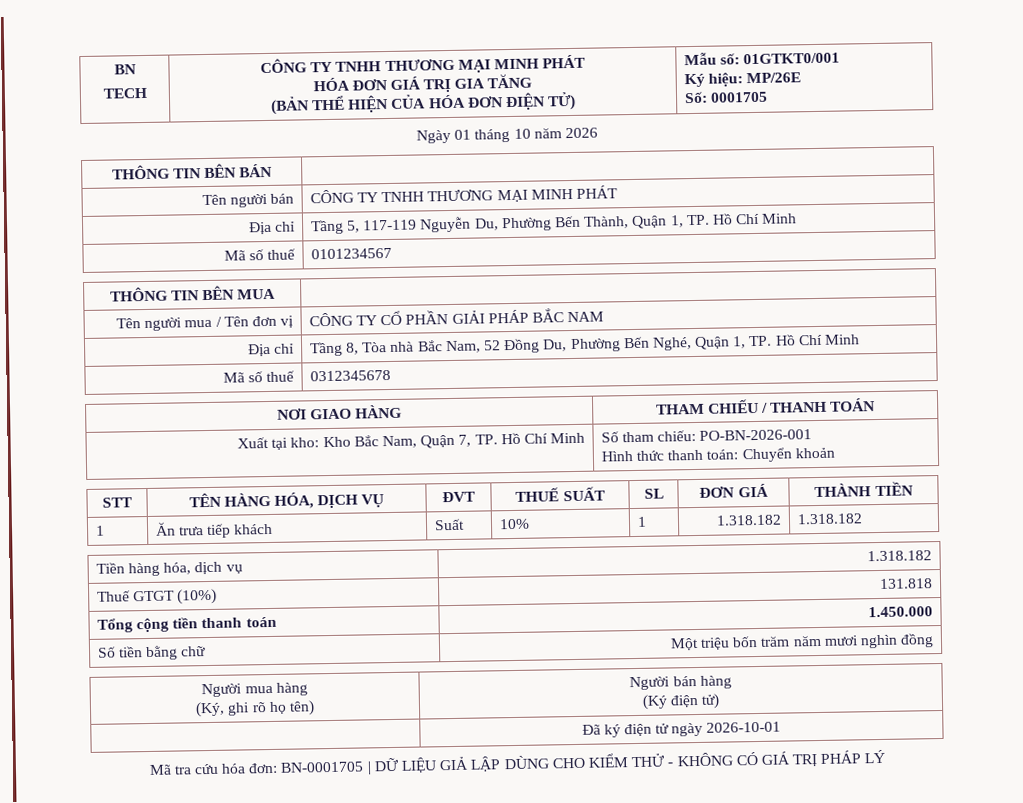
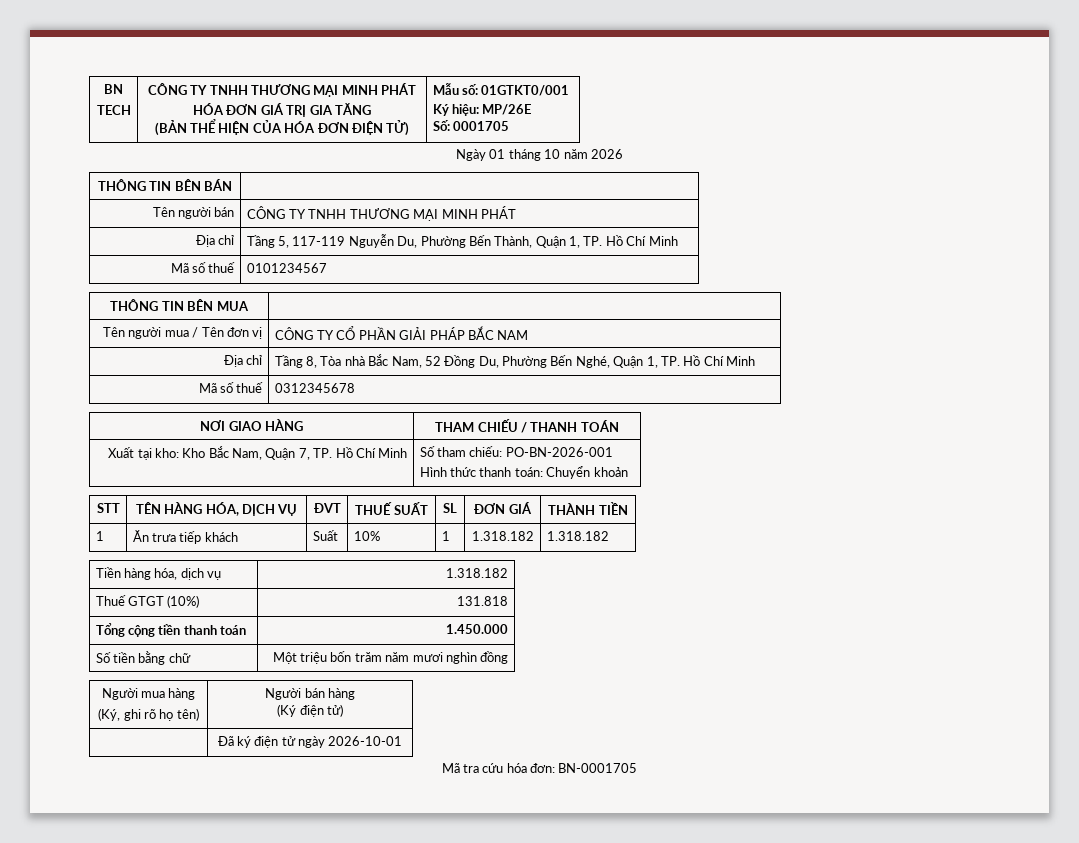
- Mã tra cứu hóa đơn: BN-0001705 | DỮ LIỆU GIẢ LẬP DÙNG CHO KIỂM THỬ - KHÔNG CÓ GIÁ TRỊ PHÁP LÝ
+ Mã tra cứu hóa đơn: BN-0001705

